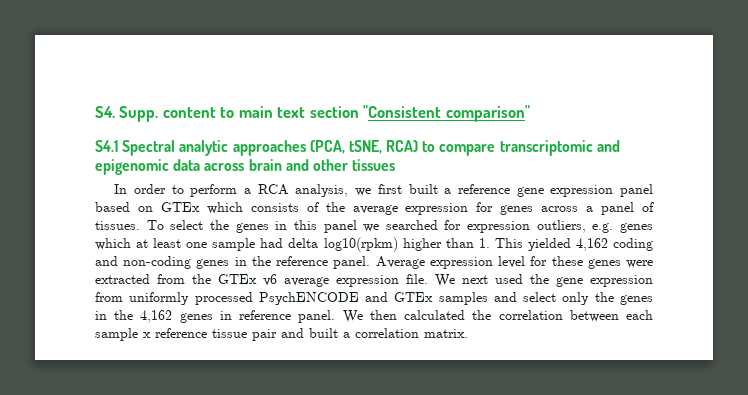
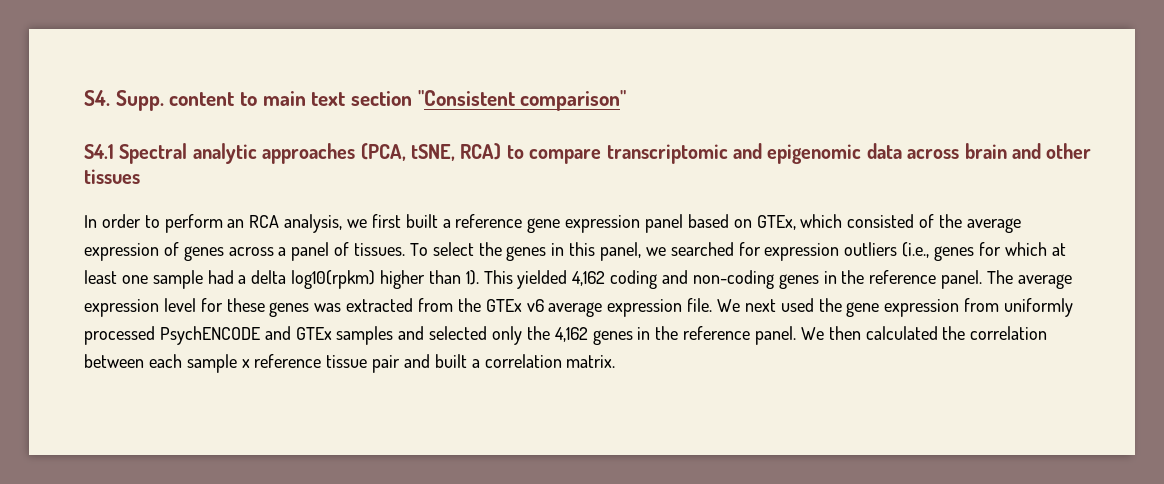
- In order to perform a RCA analysis, we first built a reference gene expression panel based on GTEx which consists of the average expression for genes across a panel of tissues.
+ In order to perform an RCA analysis, we first built a reference gene expression panel based on GTEx, which consisted of the average expression of genes across a panel of tissues.
- To select the genes in this panel we searched for expression outliers, e.g. genes which at least one sample had delta log10(rpkm) higher than 1. This yielded 4,162 coding and non-coding genes in the reference panel.
+ To select the genes in this panel, we searched for expression outliers (i.e., genes for which at least one sample had a delta log10(rpkm) higher than 1). This yielded 4,162 coding and non-coding genes in the reference panel.
- Average expression level for these genes were extracted from the GTEx v6 average expression file.
+ The average expression level for these genes was extracted from the GTEx v6 average expression file.
- We next used the gene expression from uniformly processed PsychENCODE and GTEx samples and select only the genes in the 4,162 genes in reference panel.
+ We next used the gene expression from uniformly processed PsychENCODE and GTEx samples and selected only the 4,162 genes in the reference panel.

